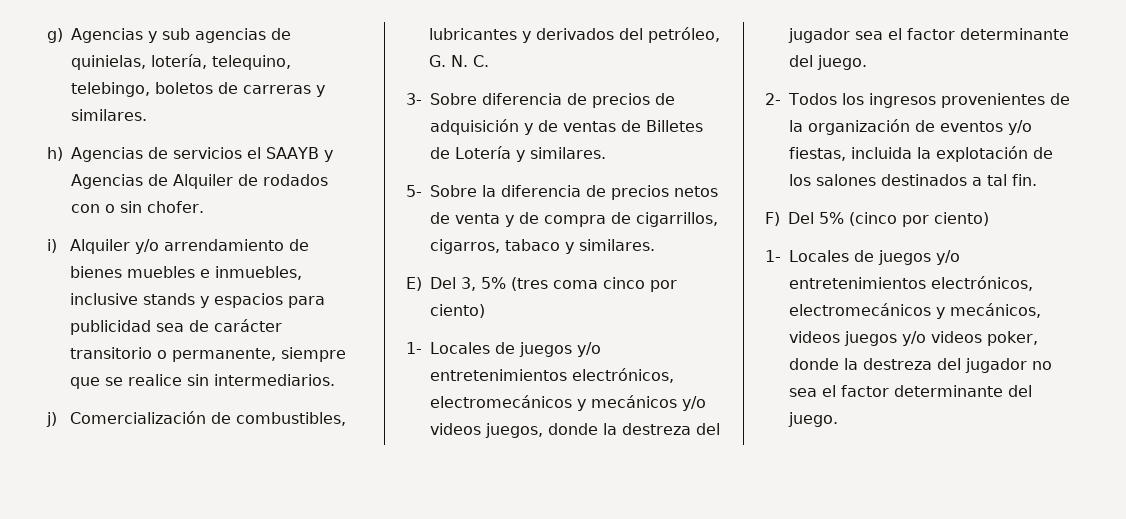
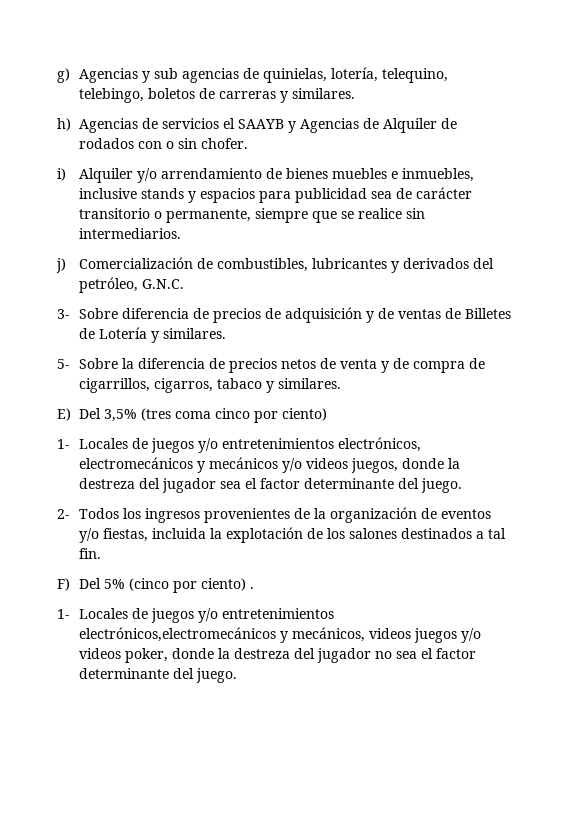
- j) Comercialización de combustibles, lubricantes y derivados del petróleo, G. N. C.
+ j) Comercialización de combustibles, lubricantes y derivados del petróleo, G.N.C.
- E) Del 3, 5% (tres coma cinco por ciento)
+ E) Del 3,5% (tres coma cinco por ciento)
- F) Del 5% (cinco por ciento)
- 1- Locales de juegos y/o entretenimientos electrónicos, electromecánicos y mecánicos, videos juegos y/o videos poker, donde la destreza del jugador no sea el factor determinante del juego.
+ F) Del 5% (cinco por ciento) .
+ 1- Locales de juegos y/o entretenimientos electrónicos,electromecánicos y mecánicos, videos juegos y/o videos poker, donde la destreza del jugador no sea el factor determinante del juego.

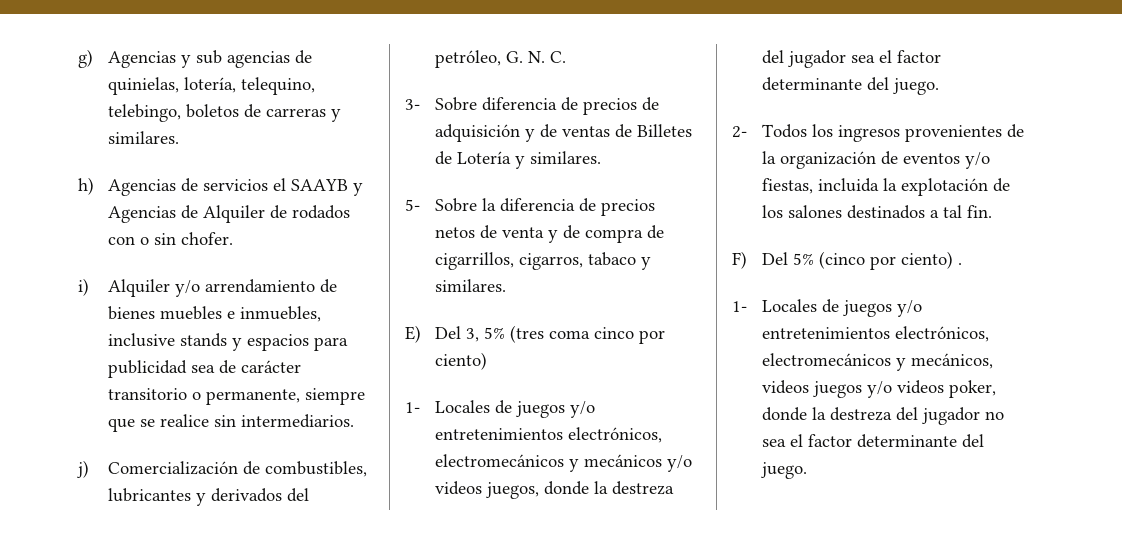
- j) Comercialización de combustibles, lubricantes y derivados del petróleo, G.N.C.
+ j) Comercialización de combustibles, lubricantes y derivados del petróleo, G. N. C.
- E) Del 3,5% (tres coma cinco por ciento)
+ E) Del 3, 5% (tres coma cinco por ciento)
- 1- Locales de juegos y/o entretenimientos electrónicos,electromecánicos y mecánicos, videos juegos y/o videos poker, donde la destreza del jugador no sea el factor determinante del juego.
+ 1- Locales de juegos y/o entretenimientos electrónicos, electromecánicos y mecánicos, videos juegos y/o videos poker, donde la destreza del jugador no sea el factor determinante del juego.

